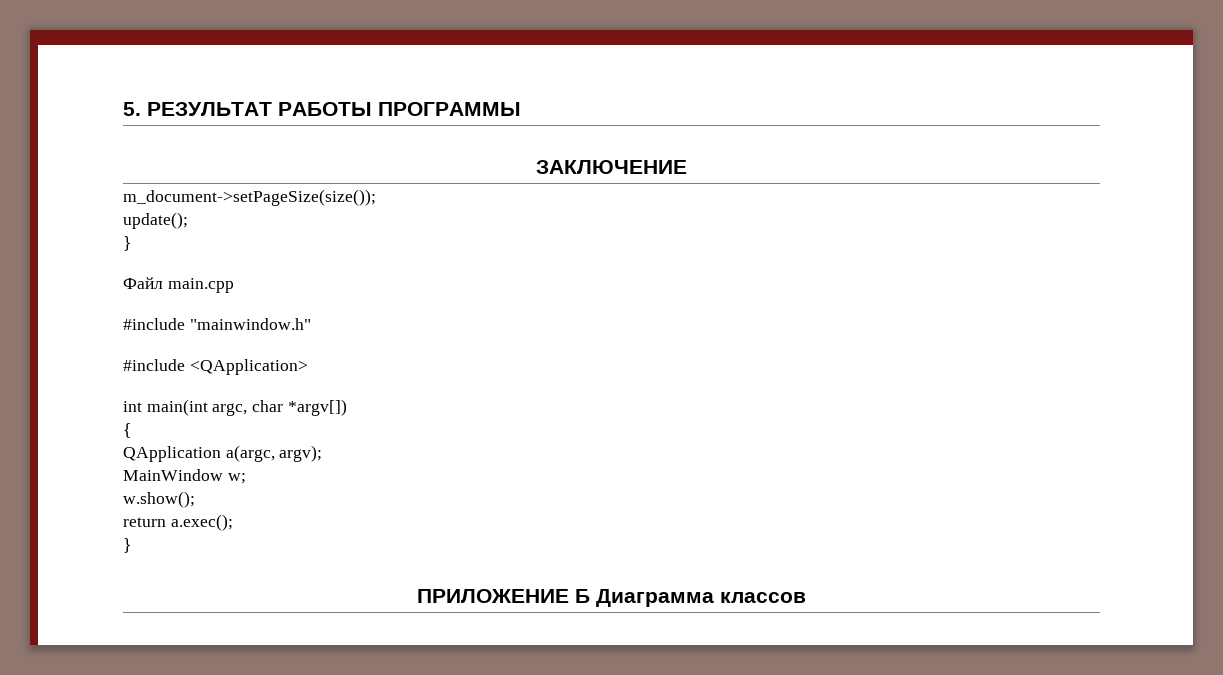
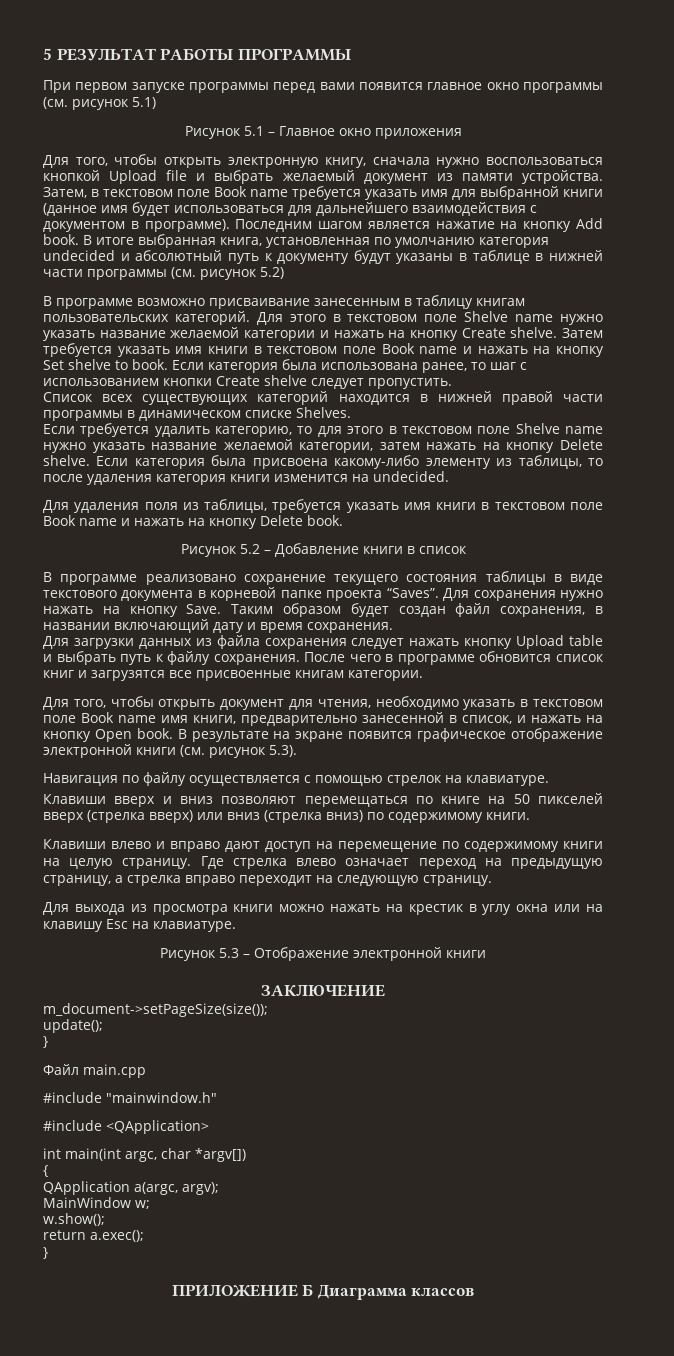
- 5. РЕЗУЛЬТАТ РАБОТЫ ПРОГРАММЫ
+ 5 РЕЗУЛЬТАТ РАБОТЫ ПРОГРАММЫ
+ При первом запуске программы перед вами появится главное окно программы (см. рисунок 5.1)
+ Рисунок 5.1 – Главное окно приложения
+ Для того, чтобы открыть электронную книгу, сначала нужно воспользоваться кнопкой Upload file и выбрать желаемый документ из памяти устройства. Затем, в текстовом поле Book name требуется указать имя для выбранной книги (данное имя будет использоваться для дальнейшего взаимодействия с документом в программе). Последним шагом является нажатие на кнопку Add book. В итоге выбранная книга, установленная по умолчанию категория undecided и абсолютный путь к документу будут указаны в таблице в нижней части программы (см. рисунок 5.2)
+ В программе возможно присваивание занесенным в таблицу книгам пользовательских категорий. Для этого в текстовом поле Shelve name нужно указать название желаемой категории и нажать на кнопку Create shelve. Затем требуется указать имя книги в текстовом поле Book name и нажать на кнопку Set shelve to book. Если категория была использована ранее, то шаг с использованием кнопки Create shelve следует пропустить.
+ Список всех существующих категорий находится в нижней правой части программы в динамическом списке Shelves.
+ Если требуется удалить категорию, то для этого в текстовом поле Shelve name нужно указать название желаемой категории, затем нажать на кнопку Delete shelve. Если категория была присвоена какому-либо элементу из таблицы, то после удаления категория книги изменится на undecided.
+ Для удаления поля из таблицы, требуется указать имя книги в текстовом поле Book name и нажать на кнопку Delete book.
+ Рисунок 5.2 – Добавление книги в список
+ В программе реализовано сохранение текущего состояния таблицы в виде текстового документа в корневой папке проекта “Saves”. Для сохранения нужно нажать на кнопку Save. Таким образом будет создан файл сохранения, в названии включающий дату и время сохранения.
+ Для загрузки данных из файла сохранения следует нажать кнопку Upload table и выбрать путь к файлу сохранения. После чего в программе обновится список книг и загрузятся все присвоенные книгам категории.
+ Для того, чтобы открыть документ для чтения, необходимо указать в текстовом поле Book name имя книги, предварительно занесенной в список, и нажать на кнопку Open book. В результате на экране появится графическое отображение электронной книги (см. рисунок 5.3).
+ Навигация по файлу осуществляется с помощью стрелок на клавиатуре.
+ Клавиши вверх и вниз позволяют перемещаться по книге на 50 пикселей вверх (стрелка вверх) или вниз (стрелка вниз) по содержимому книги.
+ Клавиши влево и вправо дают доступ на перемещение по содержимому книги на целую страницу. Где стрелка влево означает переход на предыдущую страницу, а стрелка вправо переходит на следующую страницу.
+ Для выхода из просмотра книги можно нажать на крестик в углу окна или на клавишу Esc на клавиатуре.
+ Рисунок 5.3 – Отображение электронной книги

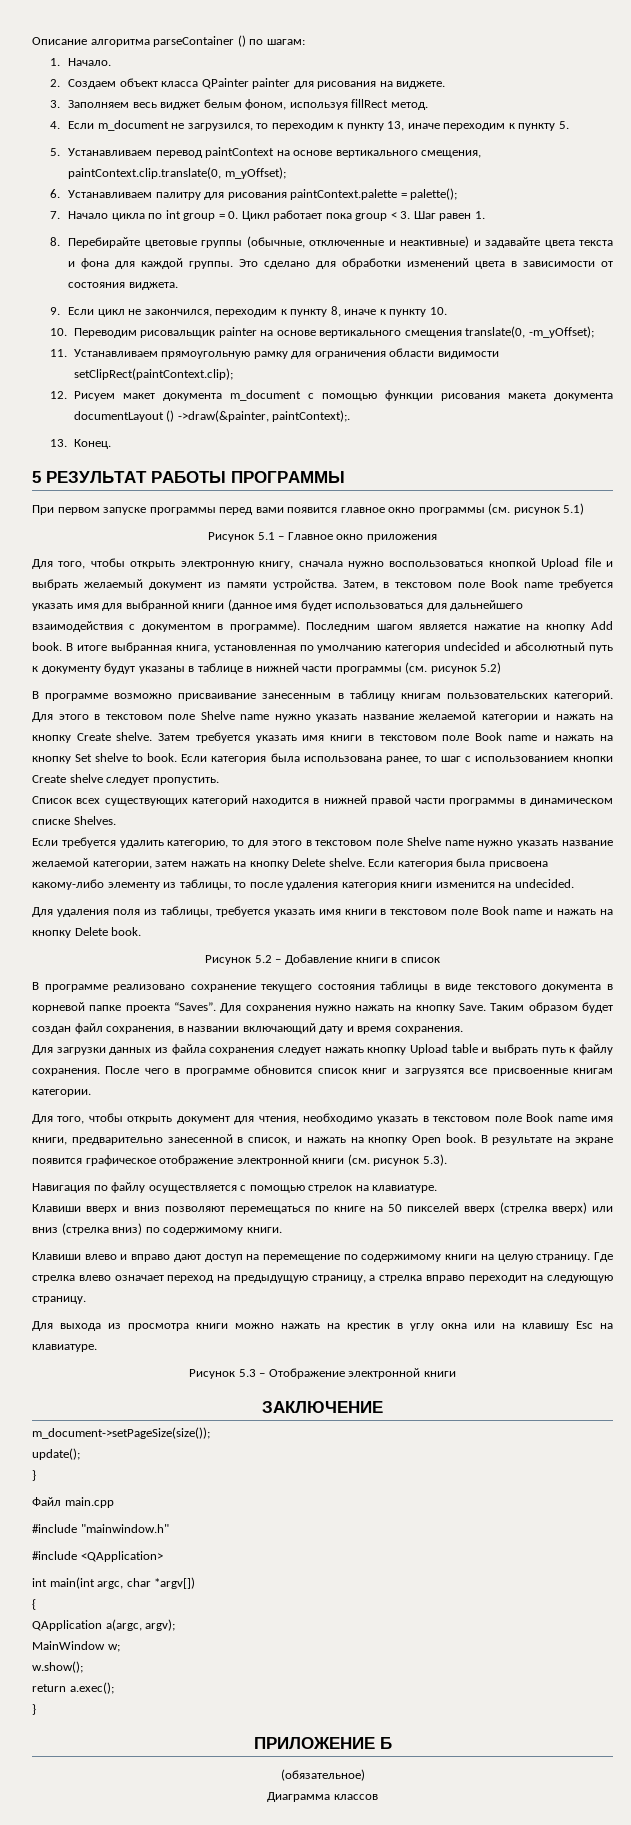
+ Описание алгоритма parseContainer () по шагам:
+ 1. Начало.
+ 2. Создаем объект класса QPainter painter для рисования на виджете.
+ 3. Заполняем весь виджет белым фоном, используя fillRect метод.
+ 4. Если m_document не загрузился, то переходим к пункту 13, иначе переходим к пункту 5.
+ 5. Устанавливаем перевод paintContext на основе вертикального смещения, paintContext.clip.translate(0, m_yOffset);
+ 6. Устанавливаем палитру для рисования paintContext.palette = palette();
+ 7. Начало цикла по int group = 0. Цикл работает пока group < 3. Шаг равен 1.
+ 8. Перебирайте цветовые группы (обычные, отключенные и неактивные) и задавайте цвета текста и фона для каждой группы. Это сделано для обработки изменений цвета в зависимости от состояния виджета.
+ 9. Если цикл не закончился, переходим к пункту 8, иначе к пункту 10.
+ 10. Переводим рисовальщик painter на основе вертикального смещения translate(0, -m_yOffset);
+ 11. Устанавливаем прямоугольную рамку для ограничения области видимости setClipRect(paintContext.clip);
+ 12. Рисуем макет документа m_document с помощью функции рисования макета документа documentLayout () ->draw(&painter, paintContext);.
+ 13. Конец.
- ПРИЛОЖЕНИЕ Б Диаграмма классов
+ ПРИЛОЖЕНИЕ Б
+ (обязательное)
+ Диаграмма классов

